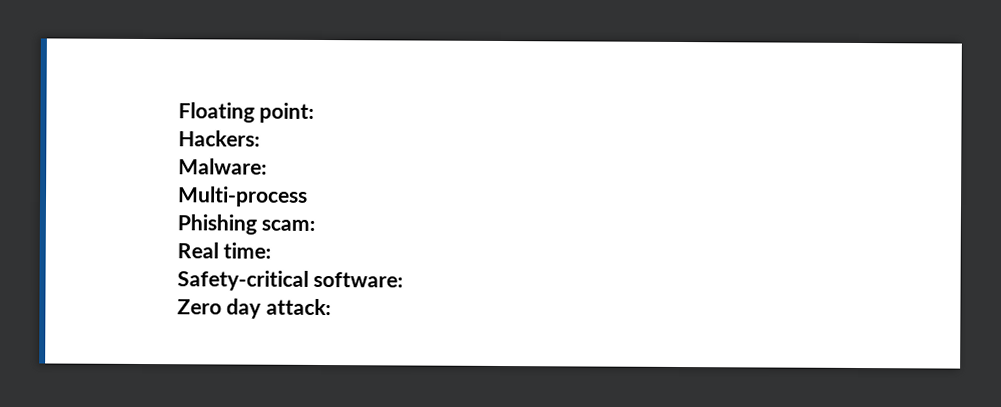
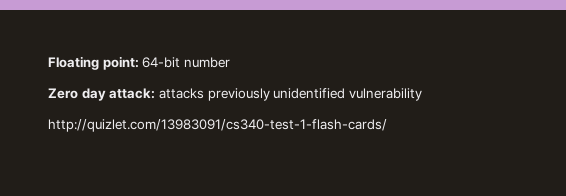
- Floating point:
- Hackers:
- Malware:
- Multi-process
- Phishing scam:
- Real time:
- Safety-critical software:
- Zero day attack:
+ Floating point: 64-bit number
+ Zero day attack: attacks previously unidentified vulnerability
+ http://quizlet.com/13983091/cs340-test-1-flash-cards/

